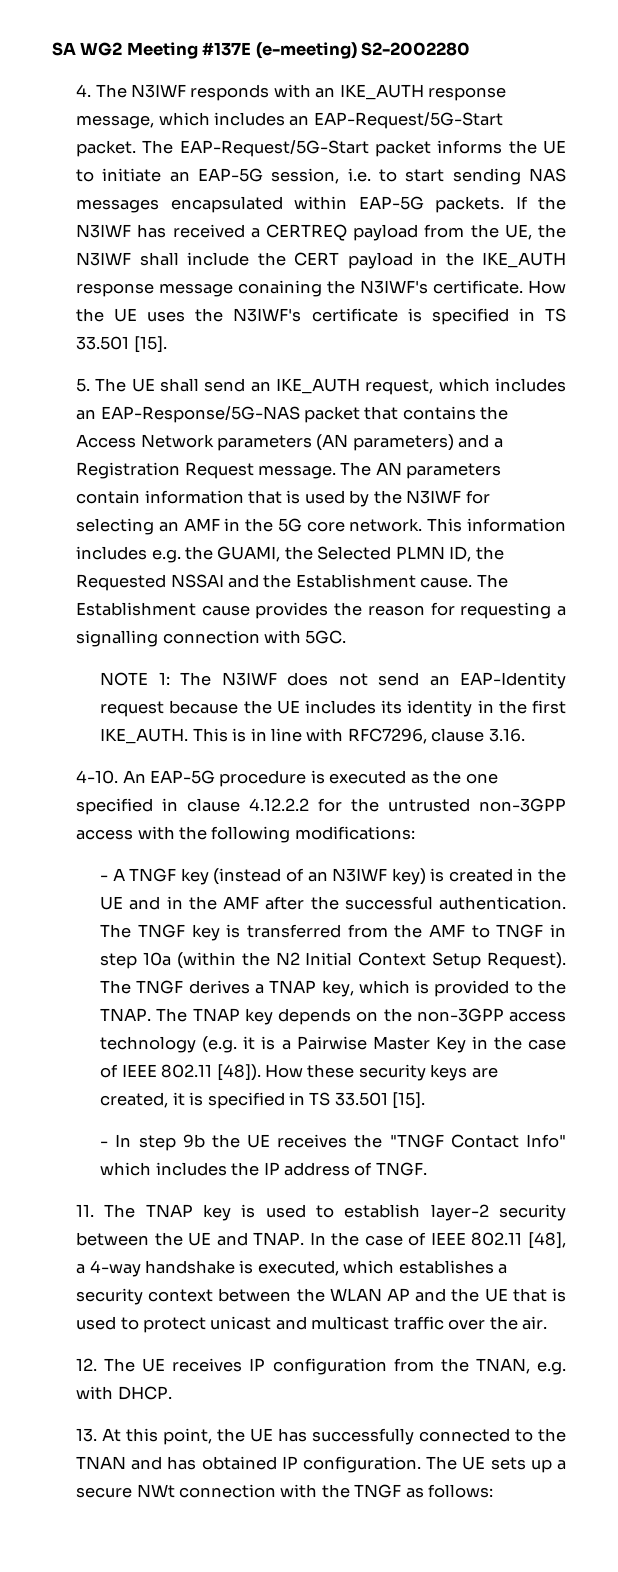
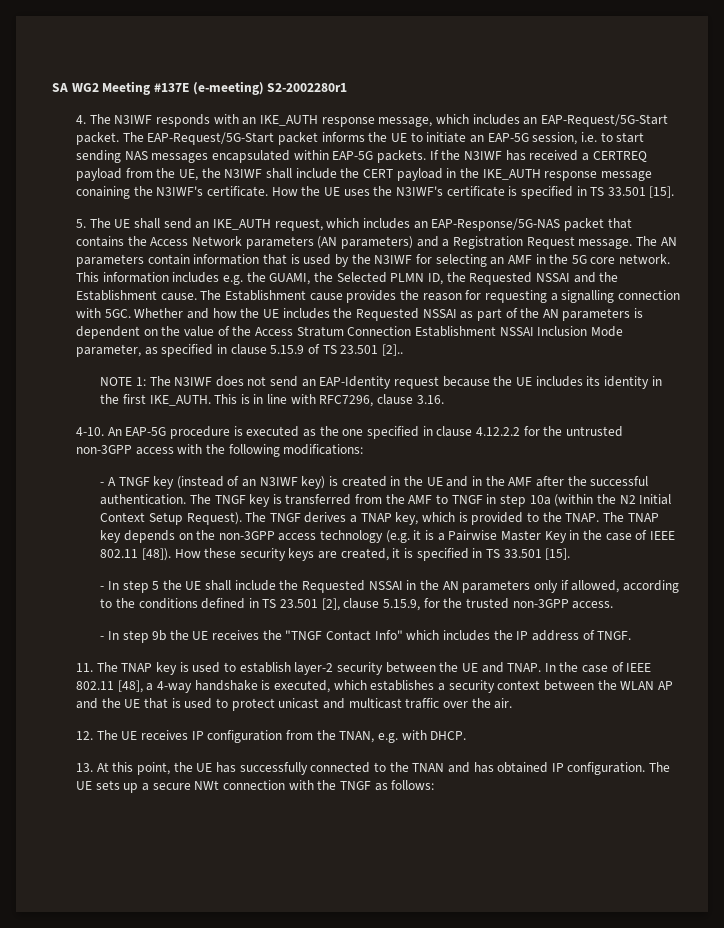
- SA WG2 Meeting #137E (e-meeting) S2-2002280
+ SA WG2 Meeting #137E (e-meeting) S2-2002280r1
+ Whether and how the UE includes the Requested NSSAI as part of the AN parameters is dependent on the value of the Access Stratum Connection Establishment NSSAI Inclusion Mode parameter, as specified in clause 5.15.9 of TS 23.501 [2]..
+ - In step 5 the UE shall include the Requested NSSAI in the AN parameters only if allowed, according to the conditions defined in TS 23.501 [2], clause 5.15.9, for the trusted non-3GPP access.

